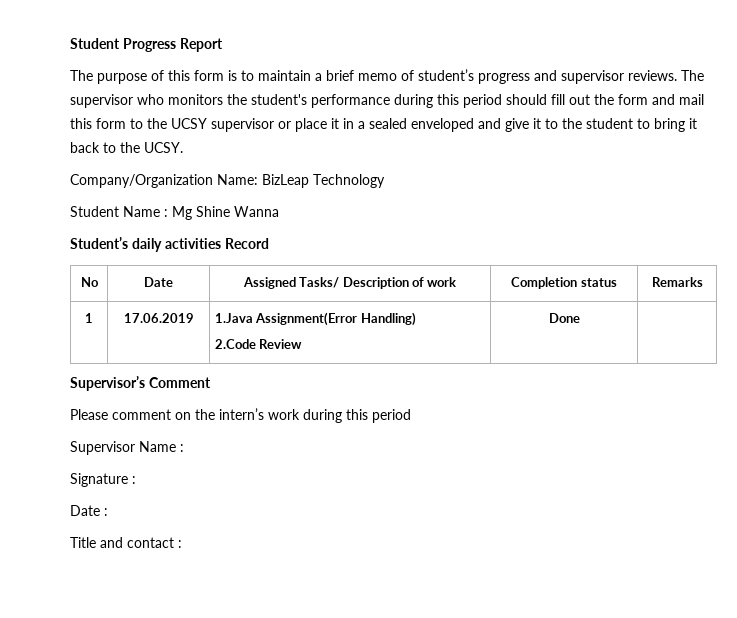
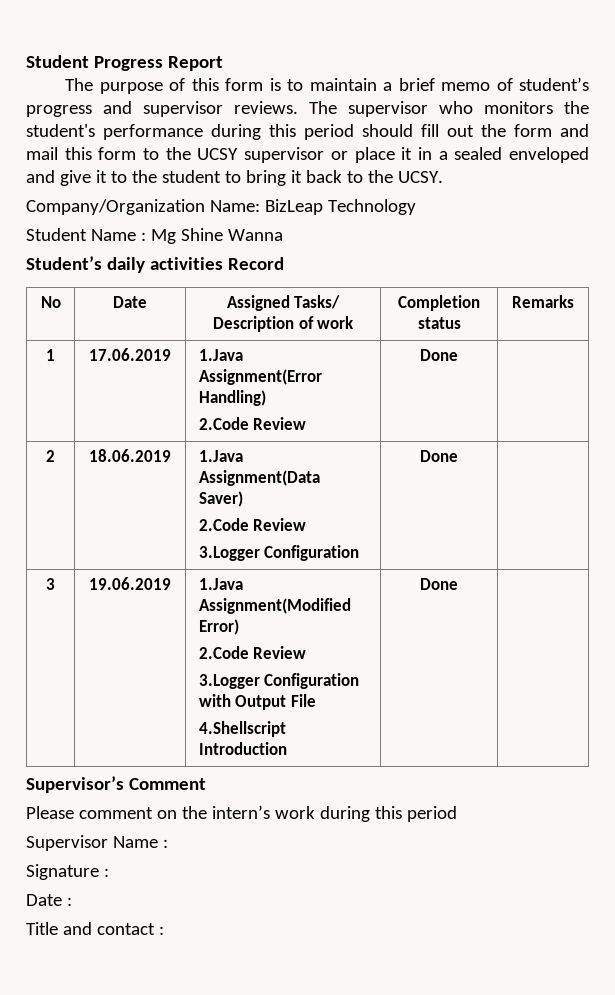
+ 2 | 18.06.2019 | 1.Java Assignment(Data Saver)
+ 2.Code Review
+ 3.Logger Configuration | Done |
+ 3 | 19.06.2019 | 1.Java Assignment(Modified Error)
+ 2.Code Review
+ 3.Logger Configuration with Output File
+ 4.Shellscript Introduction | Done |

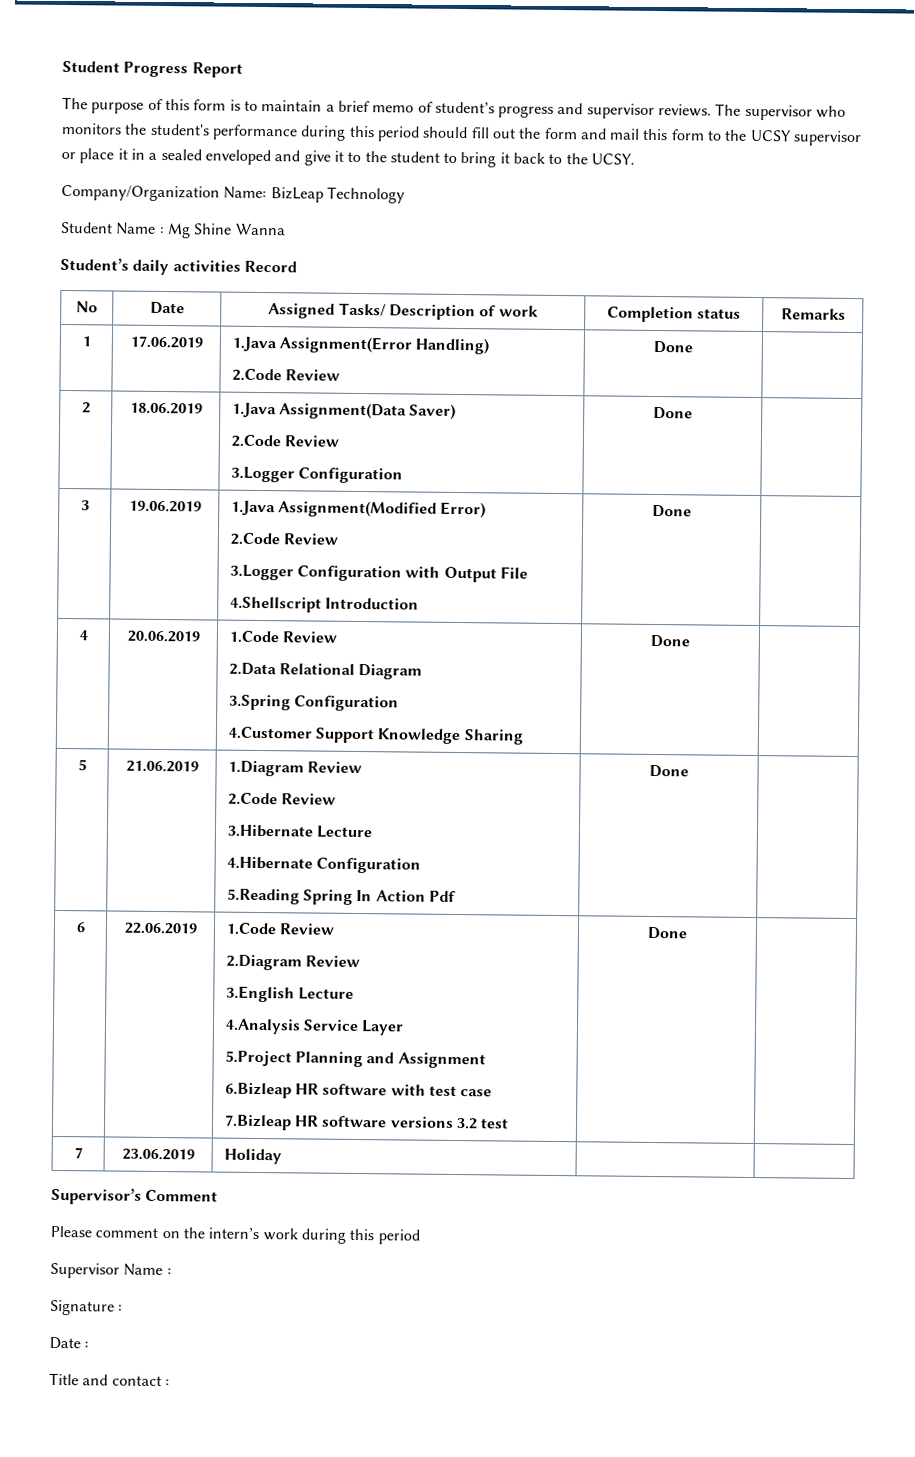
+ 4 | 20.06.2019 | 1.Code Review
+ 2.Data Relational Diagram
+ 3.Spring Configuration
+ 4.Customer Support Knowledge Sharing | Done |
+ 5 | 21.06.2019 | 1.Diagram Review
+ 2.Code Review
+ 3.Hibernate Lecture
+ 4.Hibernate Configuration
+ 5.Reading Spring In Action Pdf | Done |
+ 6 | 22.06.2019 | 1.Code Review
+ 2.Diagram Review
+ 3.English Lecture
+ 4.Analysis Service Layer
+ 5.Project Planning and Assignment
+ 6.Bizleap HR software with test case
+ 7.Bizleap HR software versions 3.2 test | Done |
+ 7 | 23.06.2019 | Holiday | |

